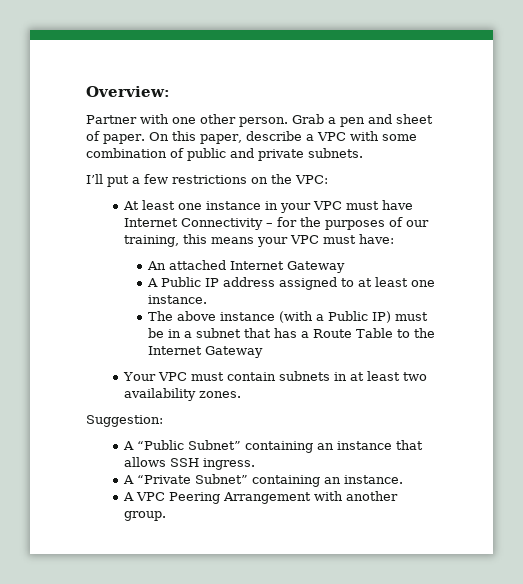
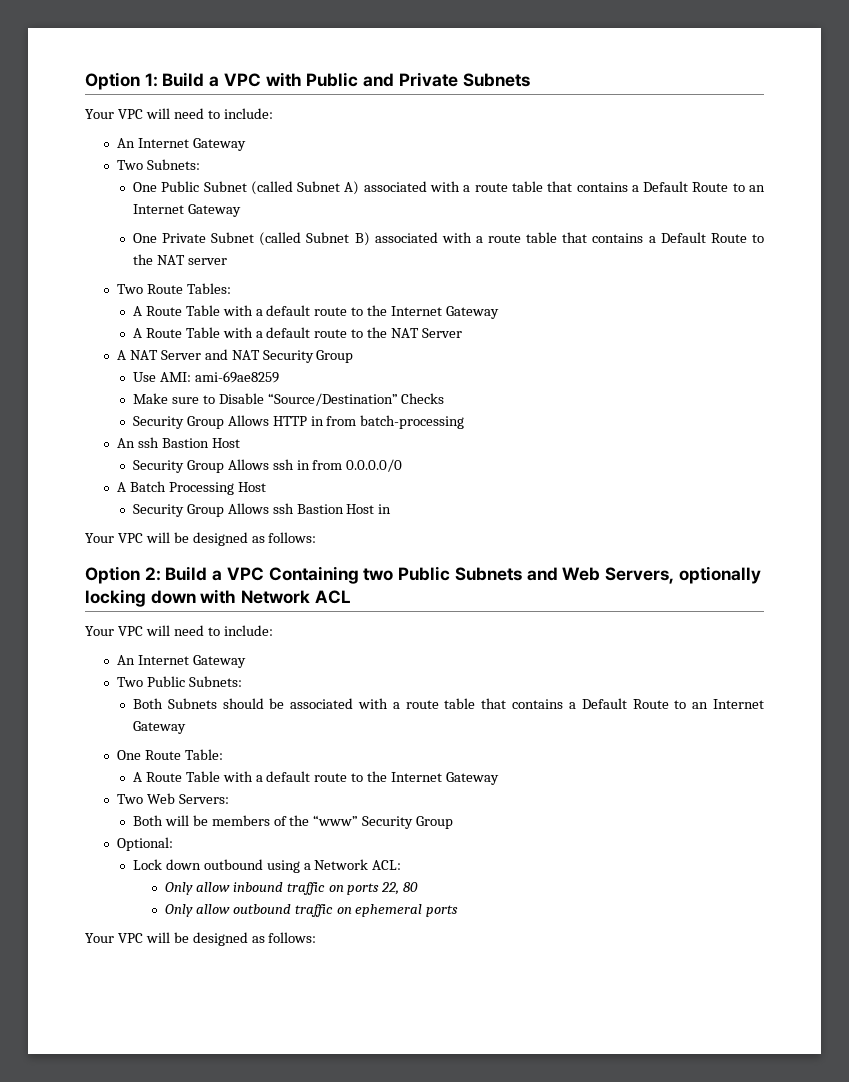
- Overview:
- Partner with one other person. Grab a pen and sheet of paper. On this paper, describe a VPC with some combination of public and private subnets.
- I’ll put a few restrictions on the VPC:
- At least one instance in your VPC must have Internet Connectivity – for the purposes of our training, this means your VPC must have:
- An attached Internet Gateway
- A Public IP address assigned to at least one instance.
- The above instance (with a Public IP) must be in a subnet that has a Route Table to the Internet Gateway
- Your VPC must contain subnets in at least two availability zones.
- Suggestion:
- A “Public Subnet” containing an instance that allows SSH ingress.
- A “Private Subnet” containing an instance.
- A VPC Peering Arrangement with another group.
+ Option 1: Build a VPC with Public and Private Subnets
+ Your VPC will need to include:
+ An Internet Gateway
+ Two Subnets:
+ One Public Subnet (called Subnet A) associated with a route table that contains a Default Route to an Internet Gateway
+ One Private Subnet (called Subnet B) associated with a route table that contains a Default Route to the NAT server
+ Two Route Tables:
+ A Route Table with a default route to the Internet Gateway
+ A Route Table with a default route to the NAT Server
+ A NAT Server and NAT Security Group
+ Use AMI: ami-69ae8259
+ Make sure to Disable “Source/Destination” Checks
+ Security Group Allows HTTP in from batch-processing
+ An ssh Bastion Host
+ Security Group Allows ssh in from 0.0.0.0/0
+ A Batch Processing Host
+ Security Group Allows ssh Bastion Host in
+ Your VPC will be designed as follows:
+ Option 2: Build a VPC Containing two Public Subnets and Web Servers, optionally locking down with Network ACL
+ Your VPC will need to include:
+ An Internet Gateway
+ Two Public Subnets:
+ Both Subnets should be associated with a route table that contains a Default Route to an Internet Gateway
+ One Route Table:
+ A Route Table with a default route to the Internet Gateway
+ Two Web Servers:
+ Both will be members of the “www” Security Group
+ Optional:
+ Lock down outbound using a Network ACL:
+ Only allow inbound traffic on ports 22, 80
+ Only allow outbound traffic on ephemeral ports
+ Your VPC will be designed as follows:

